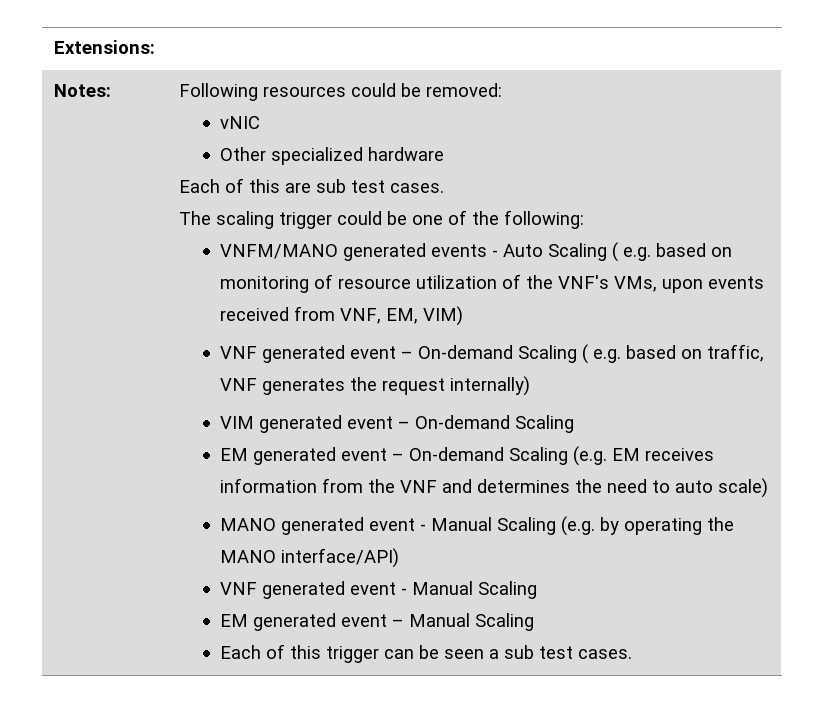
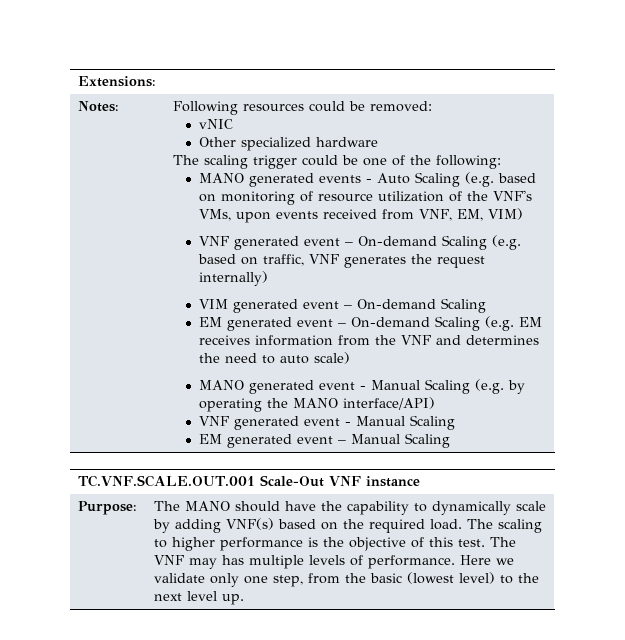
- Each of this are sub test cases.
- VNFM/MANO generated events - Auto Scaling ( e.g. based on monitoring of resource utilization of the VNF's VMs, upon events received from VNF, EM, VIM)
+ MANO generated events - Auto Scaling (e.g. based on monitoring of resource utilization of the VNF's VMs, upon events received from VNF, EM, VIM)
- VNF generated event – On-demand Scaling ( e.g. based on traffic, VNF generates the request internally)
+ VNF generated event – On-demand Scaling (e.g. based on traffic, VNF generates the request internally)
- Each of this trigger can be seen a sub test cases.
+ TC.VNF.SCALE.OUT.001 Scale-Out VNF instance
+ Purpose: | The MANO should have the capability to dynamically scale by adding VNF(s) based on the required load. The scaling to higher performance is the objective of this test. The VNF may has multiple levels of performance. Here we validate only one step, from the basic (lowest level) to the next level up.

